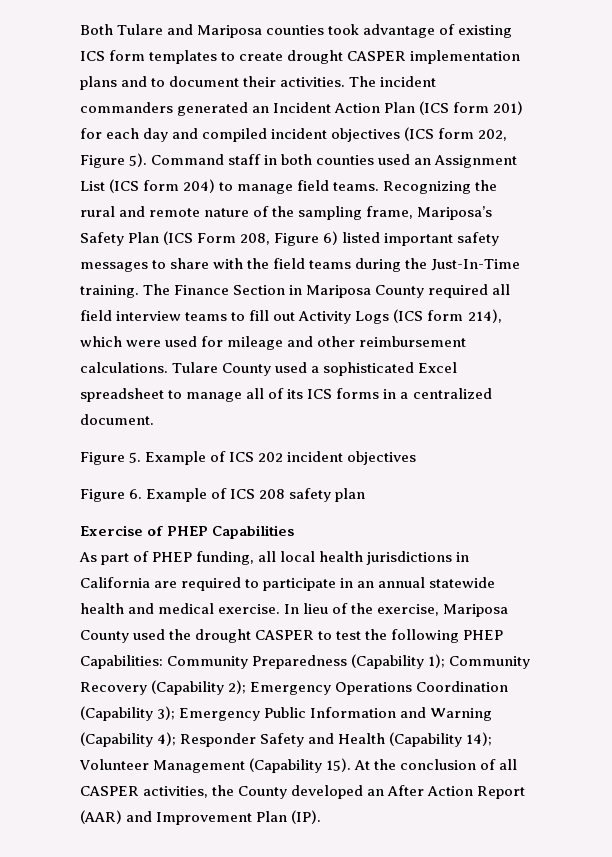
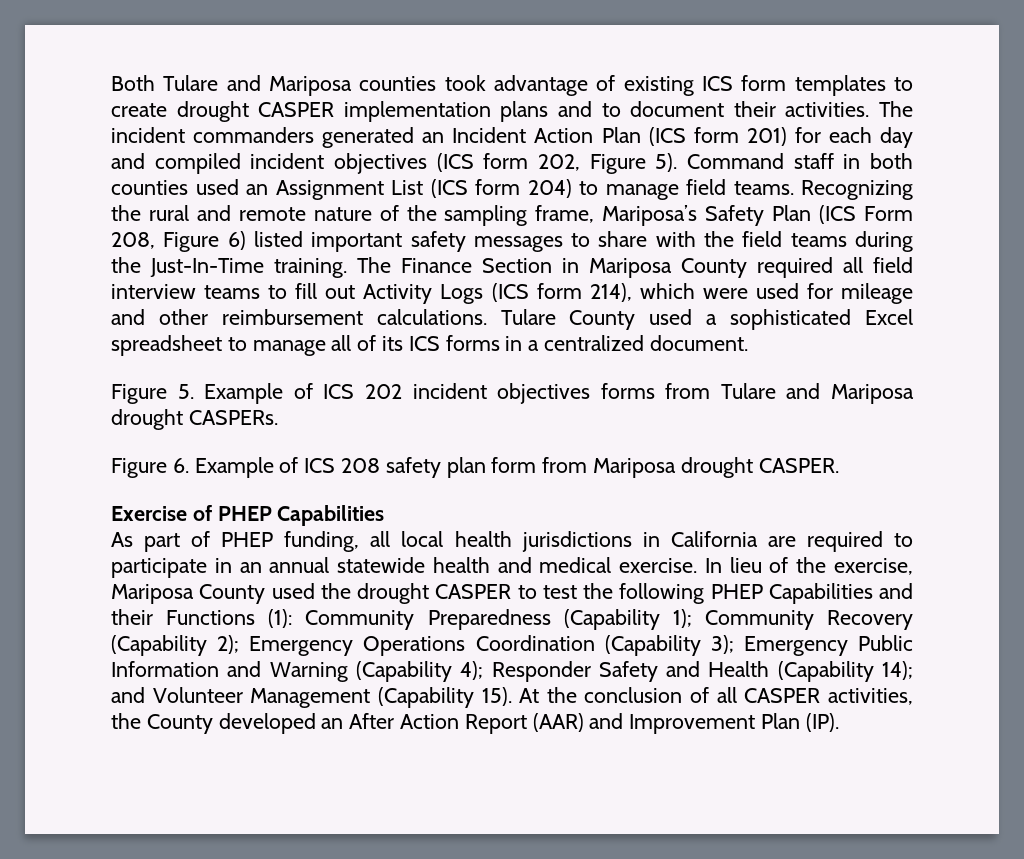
- Figure 5. Example of ICS 202 incident objectives
+ Figure 5. Example of ICS 202 incident objectives forms from Tulare and Mariposa drought CASPERs.
- Figure 6. Example of ICS 208 safety plan
+ Figure 6. Example of ICS 208 safety plan form from Mariposa drought CASPER.
- In lieu of the exercise, Mariposa County used the drought CASPER to test the following PHEP Capabilities: Community Preparedness (Capability 1); Community Recovery (Capability 2); Emergency Operations Coordination (Capability 3); Emergency Public Information and Warning (Capability 4); Responder Safety and Health (Capability 14); Volunteer Management (Capability 15).
+ In lieu of the exercise, Mariposa County used the drought CASPER to test the following PHEP Capabilities and their Functions (1): Community Preparedness (Capability 1); Community Recovery (Capability 2); Emergency Operations Coordination (Capability 3); Emergency Public Information and Warning (Capability 4); Responder Safety and Health (Capability 14); and Volunteer Management (Capability 15).

